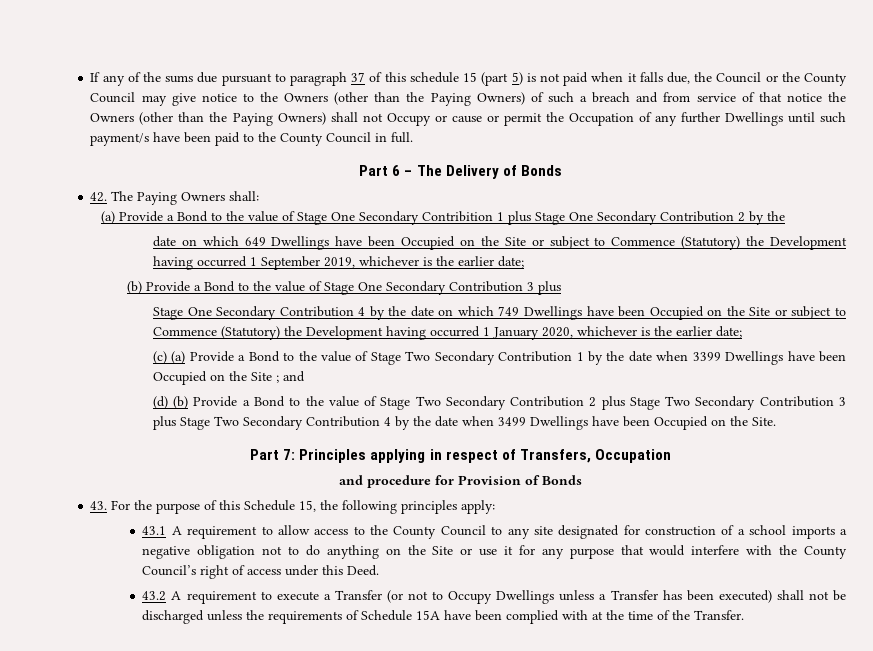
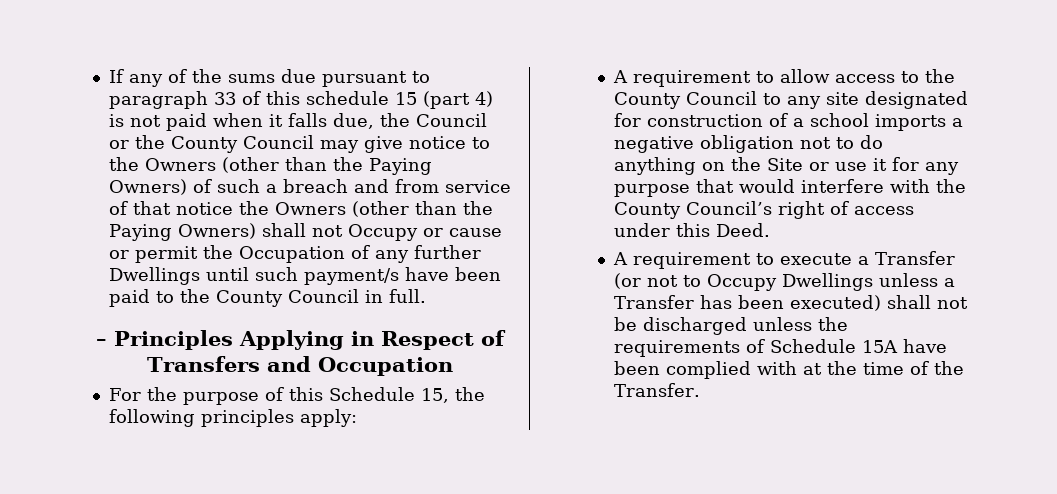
- If any of the sums due pursuant to paragraph 37 of this schedule 15 (part 5) is not paid when it falls due, the Council or the County Council may give notice to the Owners (other than the Paying Owners) of such a breach and from service of that notice the Owners (other than the Paying Owners) shall not Occupy or cause or permit the Occupation of any further Dwellings until such payment/s have been paid to the County Council in full.
+ If any of the sums due pursuant to paragraph 33 of this schedule 15 (part 4) is not paid when it falls due, the Council or the County Council may give notice to the Owners (other than the Paying Owners) of such a breach and from service of that notice the Owners (other than the Paying Owners) shall not Occupy or cause or permit the Occupation of any further Dwellings until such payment/s have been paid to the County Council in full.
- Part 6 – The Delivery of Bonds
- 42. The Paying Owners shall:
- (a) Provide a Bond to the value of Stage One Secondary Contribition 1 plus Stage One Secondary Contribution 2 by the
- date on which 649 Dwellings have been Occupied on the Site or subject to Commence (Statutory) the Development having occurred 1 September 2019, whichever is the earlier date;
- (b) Provide a Bond to the value of Stage One Secondary Contribution 3 plus
- Stage One Secondary Contribution 4 by the date on which 749 Dwellings have been Occupied on the Site or subject to Commence (Statutory) the Development having occurred 1 January 2020, whichever is the earlier date;
- (c) (a) Provide a Bond to the value of Stage Two Secondary Contribution 1 by the date when 3399 Dwellings have been Occupied on the Site ; and
- (d) (b) Provide a Bond to the value of Stage Two Secondary Contribution 2 plus Stage Two Secondary Contribution 3 plus Stage Two Secondary Contribution 4 by the date when 3499 Dwellings have been Occupied on the Site.
- Part 7: Principles applying in respect of Transfers, Occupation
- and procedure for Provision of Bonds
- 43. For the purpose of this Schedule 15, the following principles apply:
+ – Principles Applying in Respect of Transfers and Occupation
+ For the purpose of this Schedule 15, the following principles apply:
- 43.1 A requirement to allow access to the County Council to any site designated for construction of a school imports a negative obligation not to do anything on the Site or use it for any purpose that would interfere with the County Council’s right of access under this Deed.
+ A requirement to allow access to the County Council to any site designated for construction of a school imports a negative obligation not to do anything on the Site or use it for any purpose that would interfere with the County Council’s right of access under this Deed.
- 43.2 A requirement to execute a Transfer (or not to Occupy Dwellings unless a Transfer has been executed) shall not be discharged unless the requirements of Schedule 15A have been complied with at the time of the Transfer.
+ A requirement to execute a Transfer (or not to Occupy Dwellings unless a Transfer has been executed) shall not be discharged unless the requirements of Schedule 15A have been complied with at the time of the Transfer.

